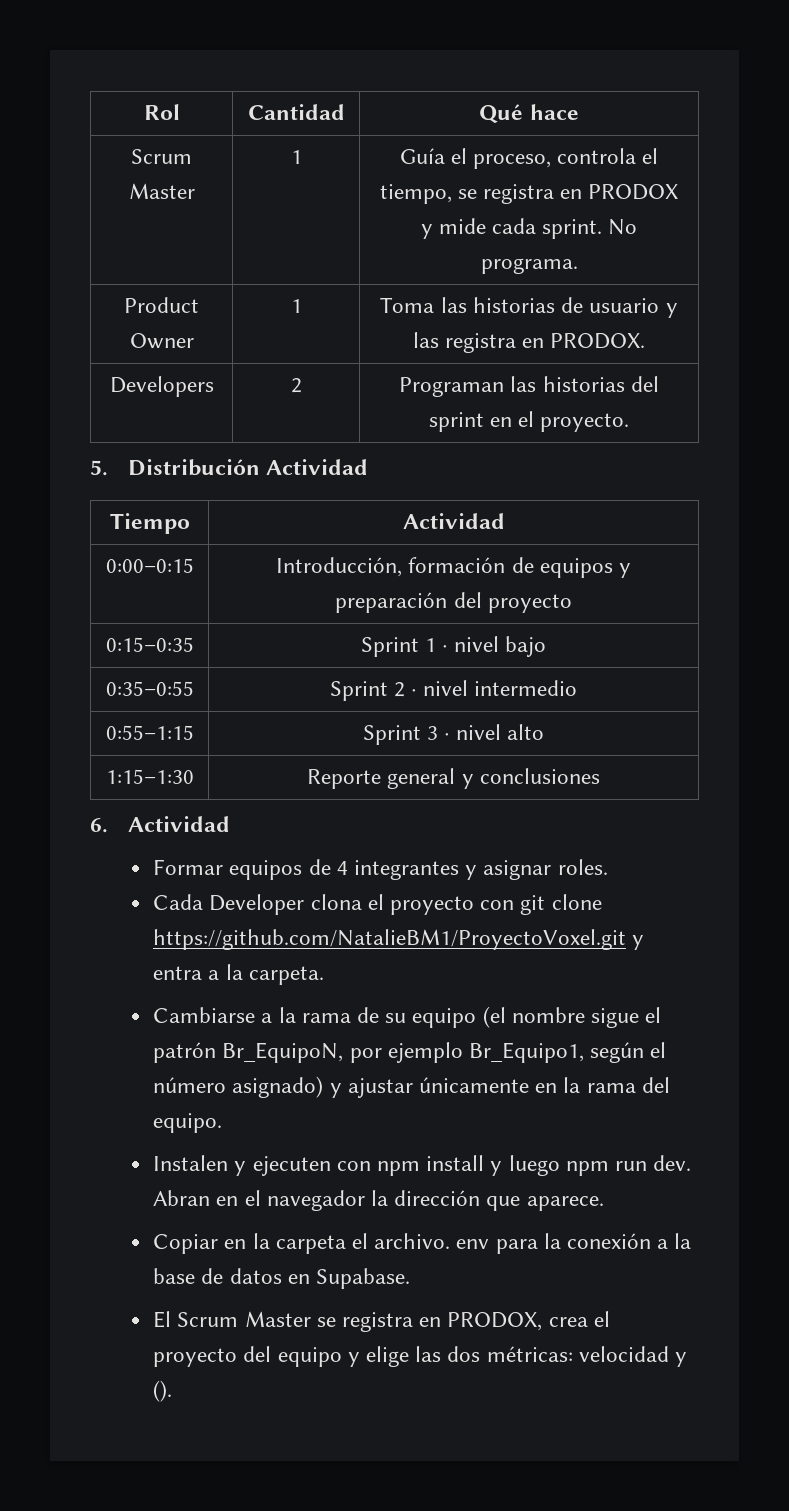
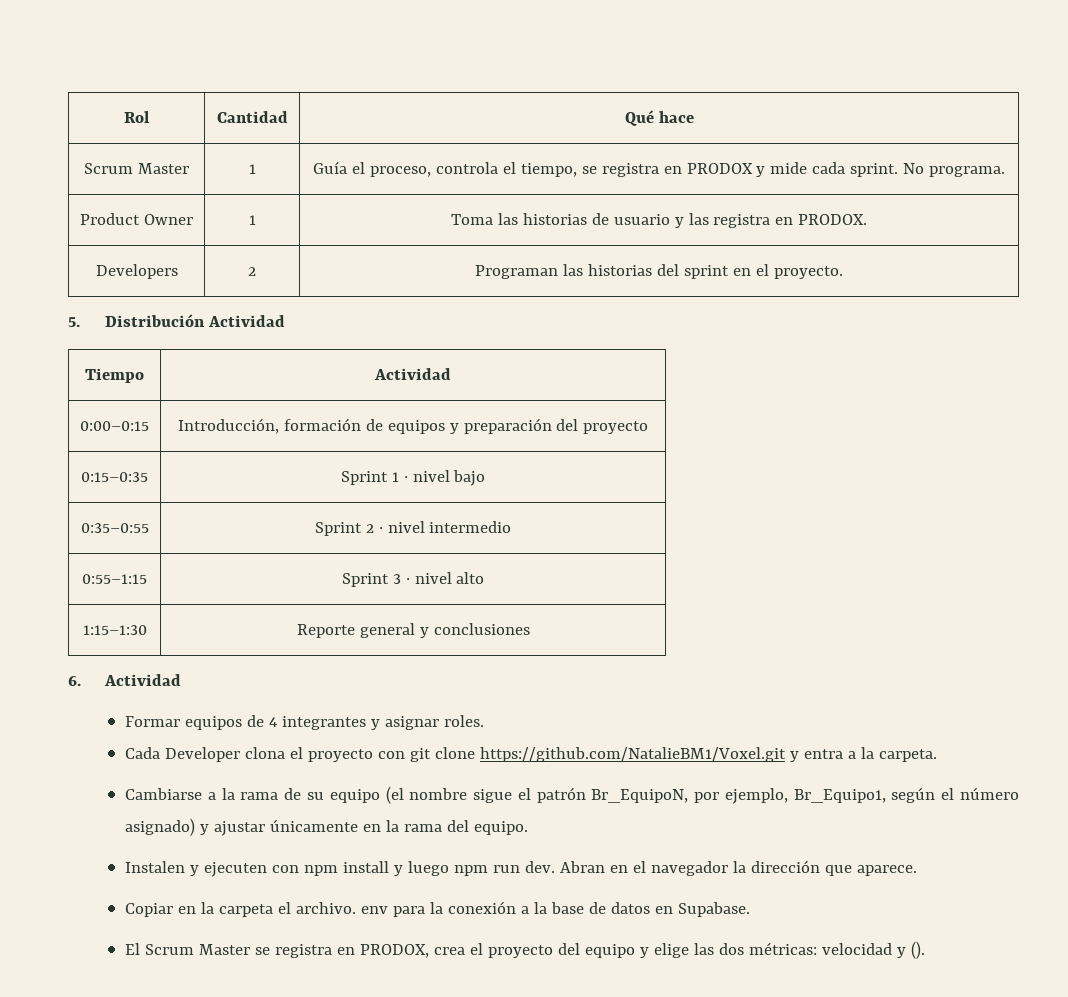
- Cada Developer clona el proyecto con git clone https://github.com/NatalieBM1/ProyectoVoxel.git y entra a la carpeta.
+ Cada Developer clona el proyecto con git clone https://github.com/NatalieBM1/Voxel.git y entra a la carpeta.
- Cambiarse a la rama de su equipo (el nombre sigue el patrón Br_EquipoN, por ejemplo Br_Equipo1, según el número asignado) y ajustar únicamente en la rama del equipo.
+ Cambiarse a la rama de su equipo (el nombre sigue el patrón Br_EquipoN, por ejemplo, Br_Equipo1, según el número asignado) y ajustar únicamente en la rama del equipo.

